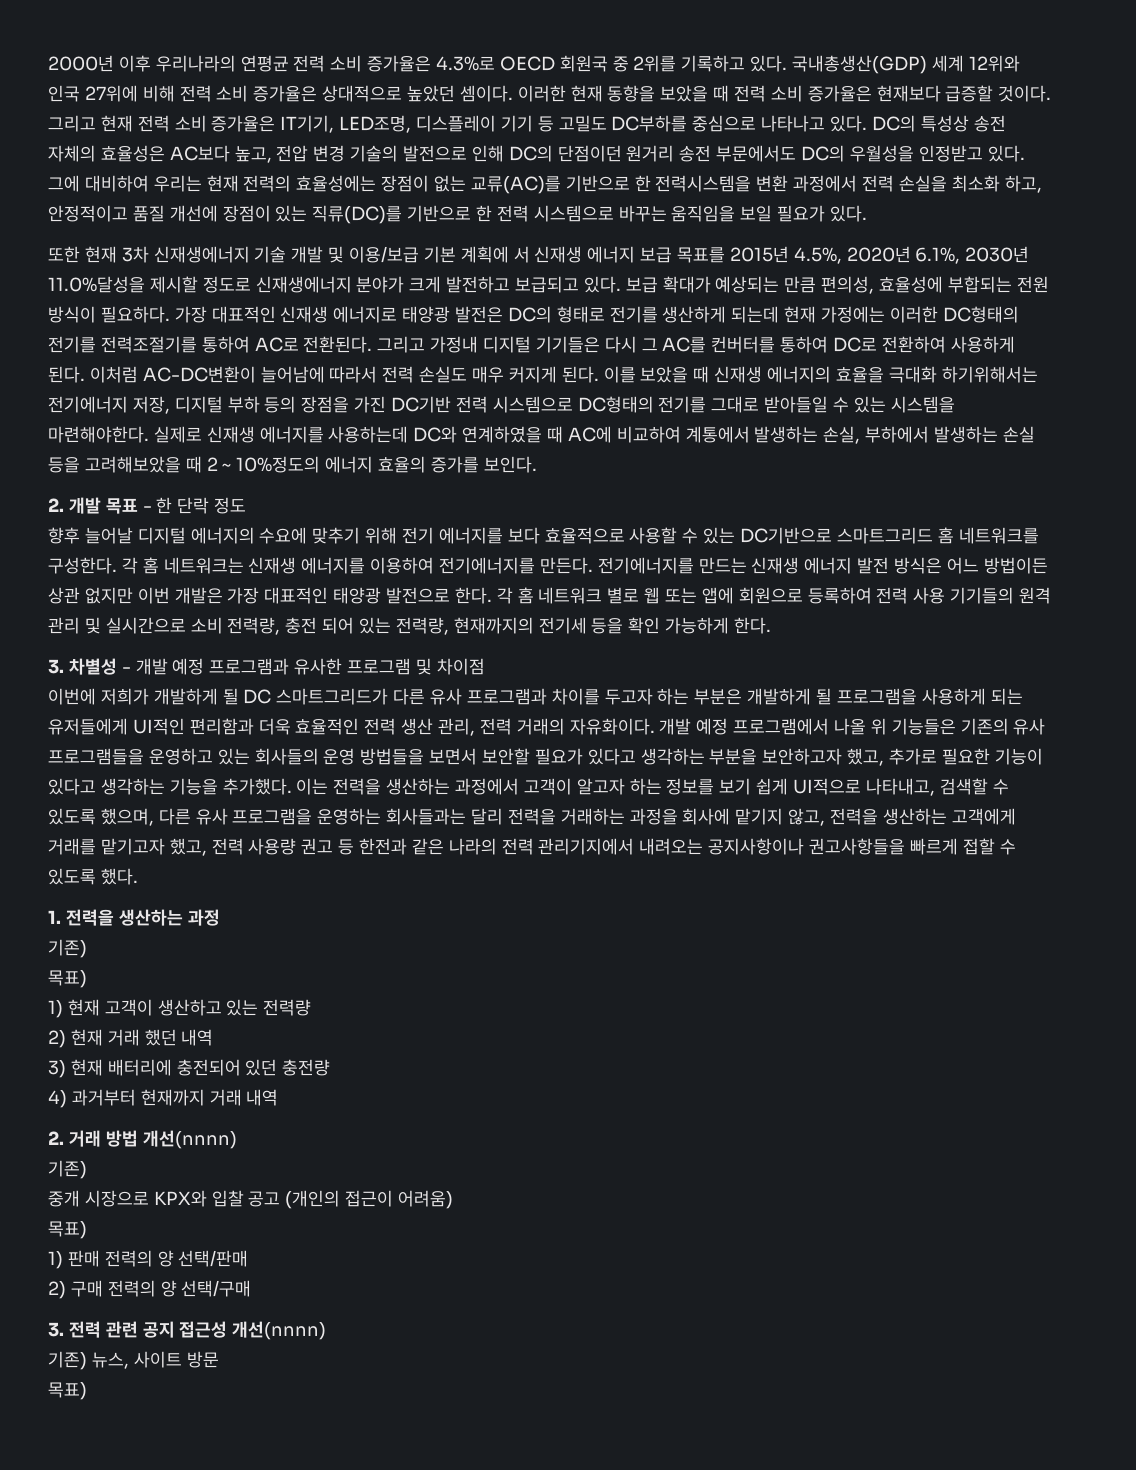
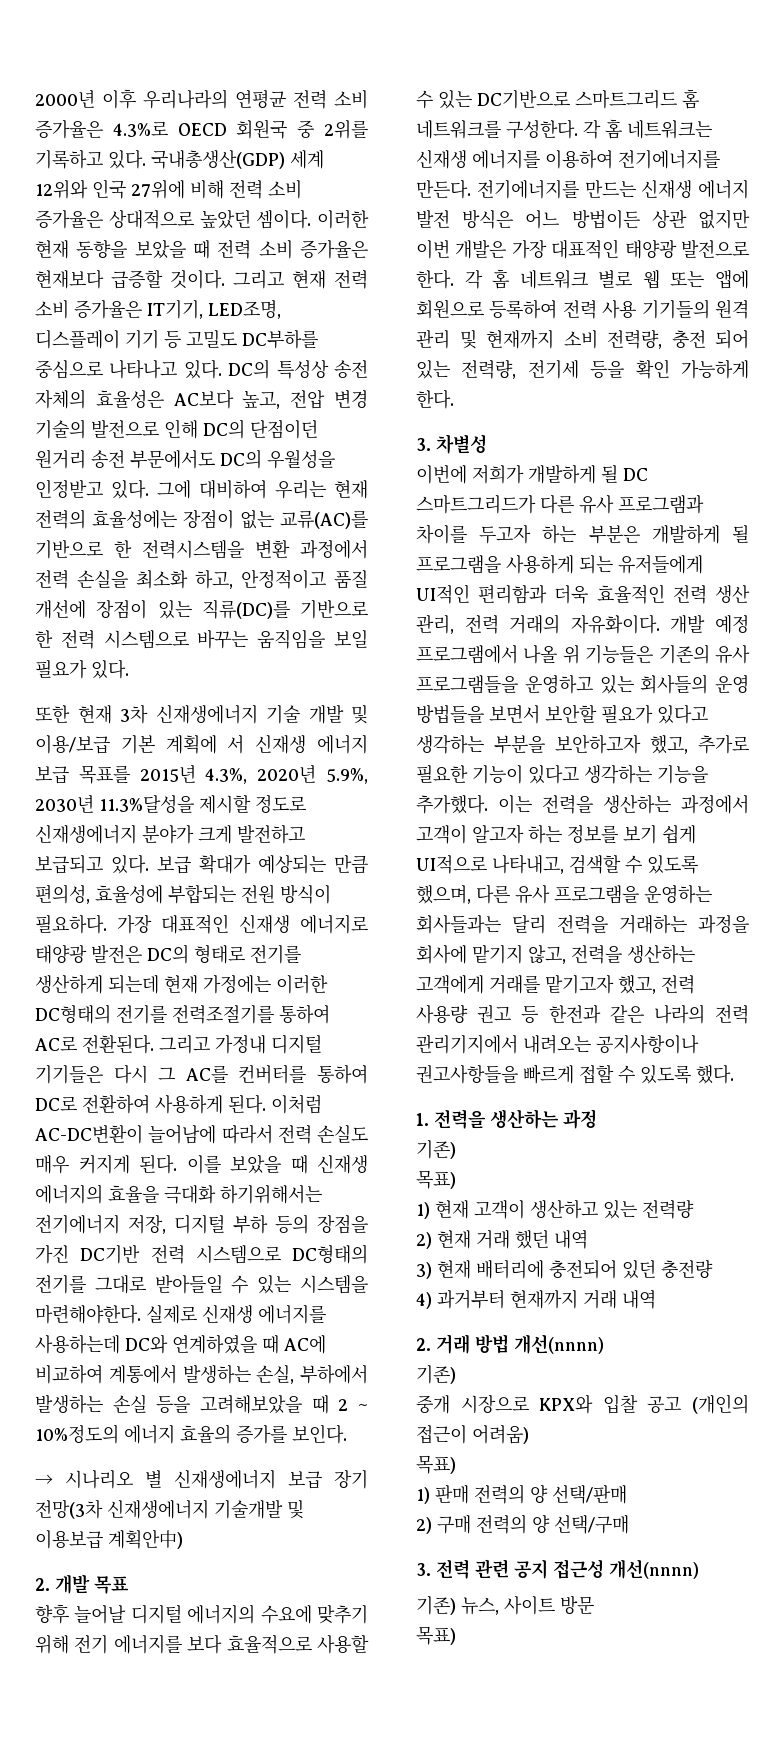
- 또한 현재 3차 신재생에너지 기술 개발 및 이용/보급 기본 계획에 서 신재생 에너지 보급 목표를 2015년 4.5%, 2020년 6.1%, 2030년 11.0%달성을 제시할 정도로 신재생에너지 분야가 크게 발전하고 보급되고 있다.
+ 또한 현재 3차 신재생에너지 기술 개발 및 이용/보급 기본 계획에 서 신재생 에너지 보급 목표를 2015년 4.3%, 2020년 5.9%, 2030년 11.3%달성을 제시할 정도로 신재생에너지 분야가 크게 발전하고 보급되고 있다.
+ → 시나리오 별 신재생에너지 보급 장기 전망(3차 신재생에너지 기술개발 및 이용보급 계획안中)
- 2. 개발 목표 - 한 단락 정도
+ 2. 개발 목표
- 각 홈 네트워크 별로 웹 또는 앱에 회원으로 등록하여 전력 사용 기기들의 원격 관리 및 실시간으로 소비 전력량, 충전 되어 있는 전력량, 현재까지의 전기세 등을 확인 가능하게 한다.
+ 각 홈 네트워크 별로 웹 또는 앱에 회원으로 등록하여 전력 사용 기기들의 원격 관리 및 현재까지 소비 전력량, 충전 되어 있는 전력량, 전기세 등을 확인 가능하게 한다.
- 3. 차별성 - 개발 예정 프로그램과 유사한 프로그램 및 차이점
+ 3. 차별성

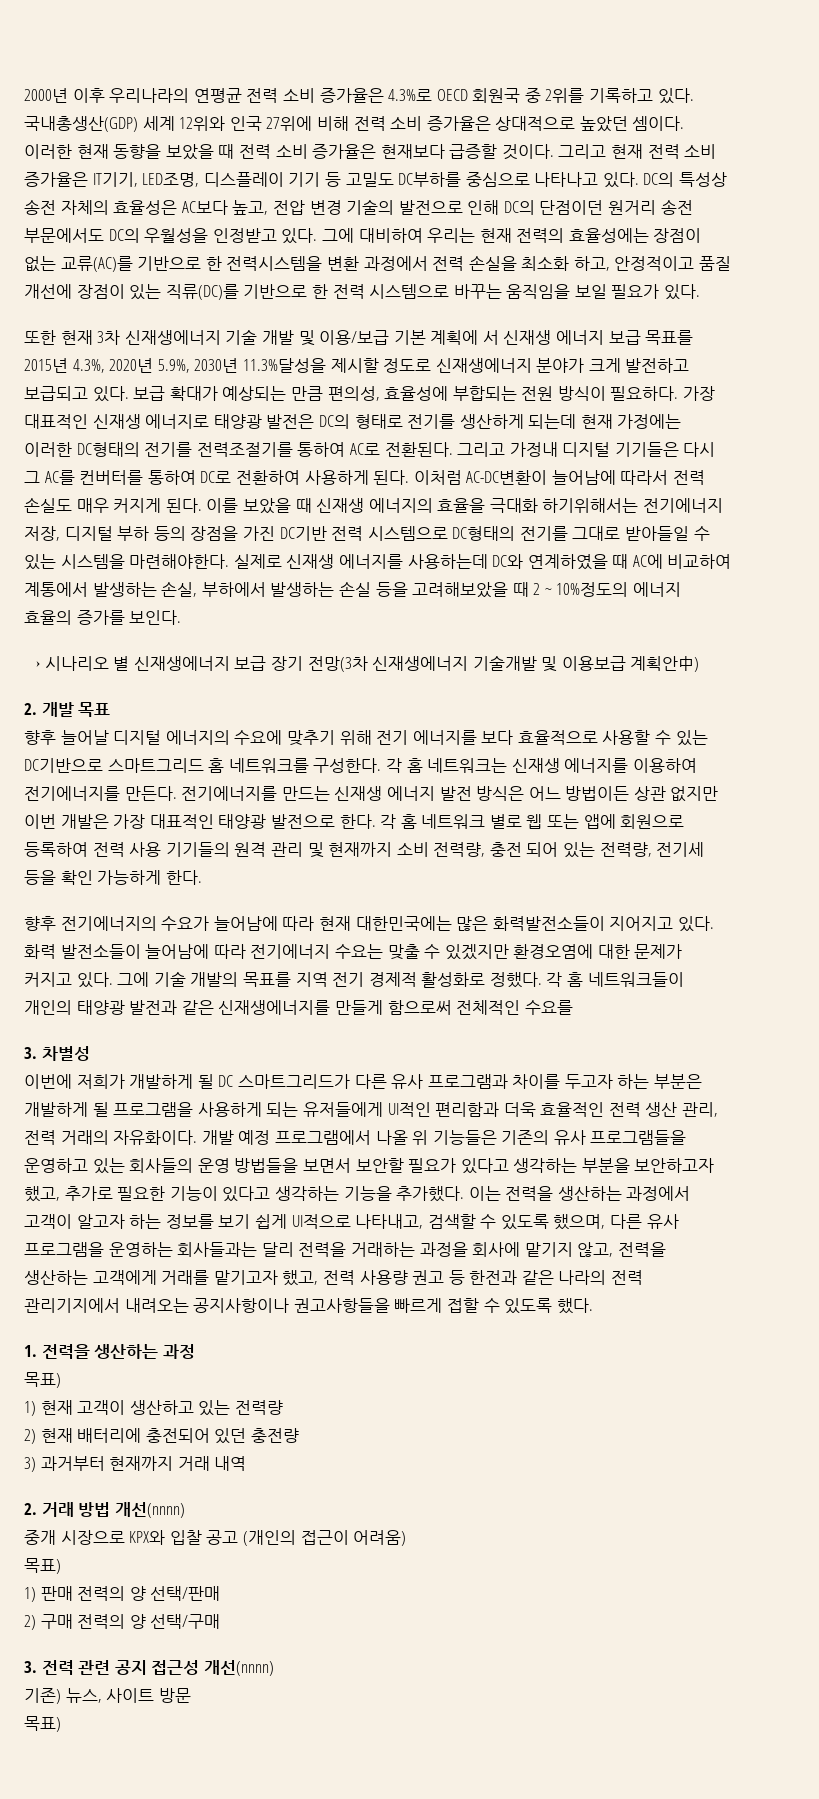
+ 향후 전기에너지의 수요가 늘어남에 따라 현재 대한민국에는 많은 화력발전소들이 지어지고 있다. 화력 발전소들이 늘어남에 따라 전기에너지 수요는 맞출 수 있겠지만 환경오염에 대한 문제가 커지고 있다. 그에 기술 개발의 목표를 지역 전기 경제적 활성화로 정했다. 각 홈 네트워크들이 개인의 태양광 발전과 같은 신재생에너지를 만들게 함으로써 전체적인 수요를
  1. 전력을 생산하는 과정
- 기존)
- 2) 현재 거래 했던 내역
- 3) 현재 배터리에 충전되어 있던 충전량
+ 2) 현재 배터리에 충전되어 있던 충전량
- 4) 과거부터 현재까지 거래 내역
+ 3) 과거부터 현재까지 거래 내역
  2. 거래 방법 개선(nnnn)
- 기존)

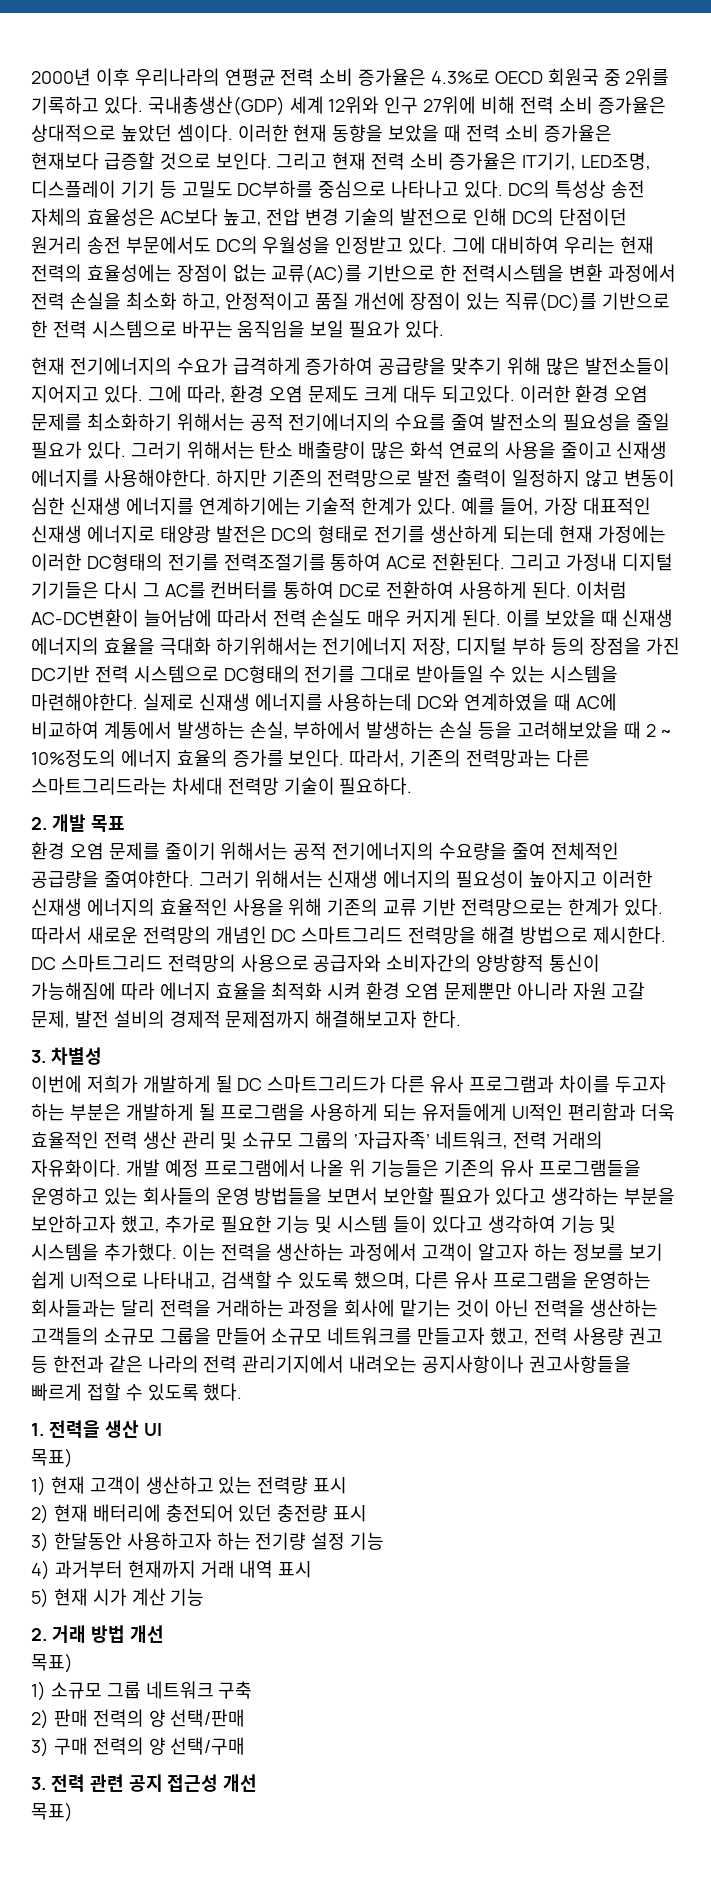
- 국내총생산(GDP) 세계 12위와 인국 27위에 비해 전력 소비 증가율은 상대적으로 높았던 셈이다.
+ 국내총생산(GDP) 세계 12위와 인구 27위에 비해 전력 소비 증가율은 상대적으로 높았던 셈이다.
- 이러한 현재 동향을 보았을 때 전력 소비 증가율은 현재보다 급증할 것이다.
+ 이러한 현재 동향을 보았을 때 전력 소비 증가율은 현재보다 급증할 것으로 보인다.
- 또한 현재 3차 신재생에너지 기술 개발 및 이용/보급 기본 계획에 서 신재생 에너지 보급 목표를 2015년 4.3%, 2020년 5.9%, 2030년 11.3%달성을 제시할 정도로 신재생에너지 분야가 크게 발전하고 보급되고 있다. 보급 확대가 예상되는 만큼 편의성, 효율성에 부합되는 전원 방식이 필요하다. 가장 대표적인 신재생 에너지로 태양광 발전은 DC의 형태로 전기를 생산하게 되는데 현재 가정에는 이러한 DC형태의 전기를 전력조절기를 통하여 AC로 전환된다.
+ 현재 전기에너지의 수요가 급격하게 증가하여 공급량을 맞추기 위해 많은 발전소들이 지어지고 있다. 그에 따라, 환경 오염 문제도 크게 대두 되고있다. 이러한 환경 오염 문제를 최소화하기 위해서는 공적 전기에너지의 수요를 줄여 발전소의 필요성을 줄일 필요가 있다. 그러기 위해서는 탄소 배출량이 많은 화석 연료의 사용을 줄이고 신재생 에너지를 사용해야한다. 하지만 기존의 전력망으로 발전 출력이 일정하지 않고 변동이 심한 신재생 에너지를 연계하기에는 기술적 한계가 있다. 예를 들어, 가장 대표적인 신재생 에너지로 태양광 발전은 DC의 형태로 전기를 생산하게 되는데 현재 가정에는 이러한 DC형태의 전기를 전력조절기를 통하여 AC로 전환된다.
- 실제로 신재생 에너지를 사용하는데 DC와 연계하였을 때 AC에 비교하여 계통에서 발생하는 손실, 부하에서 발생하는 손실 등을 고려해보았을 때 2 ~ 10%정도의 에너지 효율의 증가를 보인다.
- → 시나리오 별 신재생에너지 보급 장기 전망(3차 신재생에너지 기술개발 및 이용보급 계획안中)
+ 실제로 신재생 에너지를 사용하는데 DC와 연계하였을 때 AC에 비교하여 계통에서 발생하는 손실, 부하에서 발생하는 손실 등을 고려해보았을 때 2 ~ 10%정도의 에너지 효율의 증가를 보인다. 따라서, 기존의 전력망과는 다른 스마트그리드라는 차세대 전력망 기술이 필요하다.
  2. 개발 목표
- 향후 늘어날 디지털 에너지의 수요에 맞추기 위해 전기 에너지를 보다 효율적으로 사용할 수 있는 DC기반으로 스마트그리드 홈 네트워크를 구성한다. 각 홈 네트워크는 신재생 에너지를 이용하여 전기에너지를 만든다. 전기에너지를 만드는 신재생 에너지 발전 방식은 어느 방법이든 상관 없지만 이번 개발은 가장 대표적인 태양광 발전으로 한다. 각 홈 네트워크 별로 웹 또는 앱에 회원으로 등록하여 전력 사용 기기들의 원격 관리 및 현재까지 소비 전력량, 충전 되어 있는 전력량, 전기세 등을 확인 가능하게 한다.
- 향후 전기에너지의 수요가 늘어남에 따라 현재 대한민국에는 많은 화력발전소들이 지어지고 있다. 화력 발전소들이 늘어남에 따라 전기에너지 수요는 맞출 수 있겠지만 환경오염에 대한 문제가 커지고 있다. 그에 기술 개발의 목표를 지역 전기 경제적 활성화로 정했다. 각 홈 네트워크들이 개인의 태양광 발전과 같은 신재생에너지를 만들게 함으로써 전체적인 수요를
+ 환경 오염 문제를 줄이기 위해서는 공적 전기에너지의 수요량을 줄여 전체적인 공급량을 줄여야한다. 그러기 위해서는 신재생 에너지의 필요성이 높아지고 이러한 신재생 에너지의 효율적인 사용을 위해 기존의 교류 기반 전력망으로는 한계가 있다. 따라서 새로운 전력망의 개념인 DC 스마트그리드 전력망을 해결 방법으로 제시한다. DC 스마트그리드 전력망의 사용으로 공급자와 소비자간의 양방향적 통신이 가능해짐에 따라 에너지 효율을 최적화 시켜 환경 오염 문제뿐만 아니라 자원 고갈 문제, 발전 설비의 경제적 문제점까지 해결해보고자 한다.
- 이번에 저희가 개발하게 될 DC 스마트그리드가 다른 유사 프로그램과 차이를 두고자 하는 부분은 개발하게 될 프로그램을 사용하게 되는 유저들에게 UI적인 편리함과 더욱 효율적인 전력 생산 관리, 전력 거래의 자유화이다.
+ 이번에 저희가 개발하게 될 DC 스마트그리드가 다른 유사 프로그램과 차이를 두고자 하는 부분은 개발하게 될 프로그램을 사용하게 되는 유저들에게 UI적인 편리함과 더욱 효율적인 전력 생산 관리 및 소규모 그룹의 ‘자급자족’ 네트워크, 전력 거래의 자유화이다.
- 개발 예정 프로그램에서 나올 위 기능들은 기존의 유사 프로그램들을 운영하고 있는 회사들의 운영 방법들을 보면서 보안할 필요가 있다고 생각하는 부분을 보안하고자 했고, 추가로 필요한 기능이 있다고 생각하는 기능을 추가했다.
+ 개발 예정 프로그램에서 나올 위 기능들은 기존의 유사 프로그램들을 운영하고 있는 회사들의 운영 방법들을 보면서 보안할 필요가 있다고 생각하는 부분을 보안하고자 했고, 추가로 필요한 기능 및 시스템 들이 있다고 생각하여 기능 및 시스템을 추가했다.
- 이는 전력을 생산하는 과정에서 고객이 알고자 하는 정보를 보기 쉽게 UI적으로 나타내고, 검색할 수 있도록 했으며, 다른 유사 프로그램을 운영하는 회사들과는 달리 전력을 거래하는 과정을 회사에 맡기지 않고, 전력을 생산하는 고객에게 거래를 맡기고자 했고, 전력 사용량 권고 등 한전과 같은 나라의 전력 관리기지에서 내려오는 공지사항이나 권고사항들을 빠르게 접할 수 있도록 했다.
+ 이는 전력을 생산하는 과정에서 고객이 알고자 하는 정보를 보기 쉽게 UI적으로 나타내고, 검색할 수 있도록 했으며, 다른 유사 프로그램을 운영하는 회사들과는 달리 전력을 거래하는 과정을 회사에 맡기는 것이 아닌 전력을 생산하는 고객들의 소규모 그룹을 만들어 소규모 네트워크를 만들고자 했고, 전력 사용량 권고 등 한전과 같은 나라의 전력 관리기지에서 내려오는 공지사항이나 권고사항들을 빠르게 접할 수 있도록 했다.
- 1. 전력을 생산하는 과정
+ 1. 전력을 생산 UI
- 1) 현재 고객이 생산하고 있는 전력량
+ 1) 현재 고객이 생산하고 있는 전력량 표시
- 2) 현재 배터리에 충전되어 있던 충전량
- 3) 과거부터 현재까지 거래 내역
- 2. 거래 방법 개선(nnnn)
- 중개 시장으로 KPX와 입찰 공고 (개인의 접근이 어려움)
+ 2) 현재 배터리에 충전되어 있던 충전량 표시
+ 3) 한달동안 사용하고자 하는 전기량 설정 기능
+ 4) 과거부터 현재까지 거래 내역 표시
+ 5) 현재 시가 계산 기능
+ 2. 거래 방법 개선
  목표)
- 1) 판매 전력의 양 선택/판매
+ 1) 소규모 그룹 네트워크 구축
+ 2) 판매 전력의 양 선택/판매
- 2) 구매 전력의 양 선택/구매
+ 3) 구매 전력의 양 선택/구매
- 3. 전력 관련 공지 접근성 개선(nnnn)
- 기존) 뉴스, 사이트 방문
+ 3. 전력 관련 공지 접근성 개선

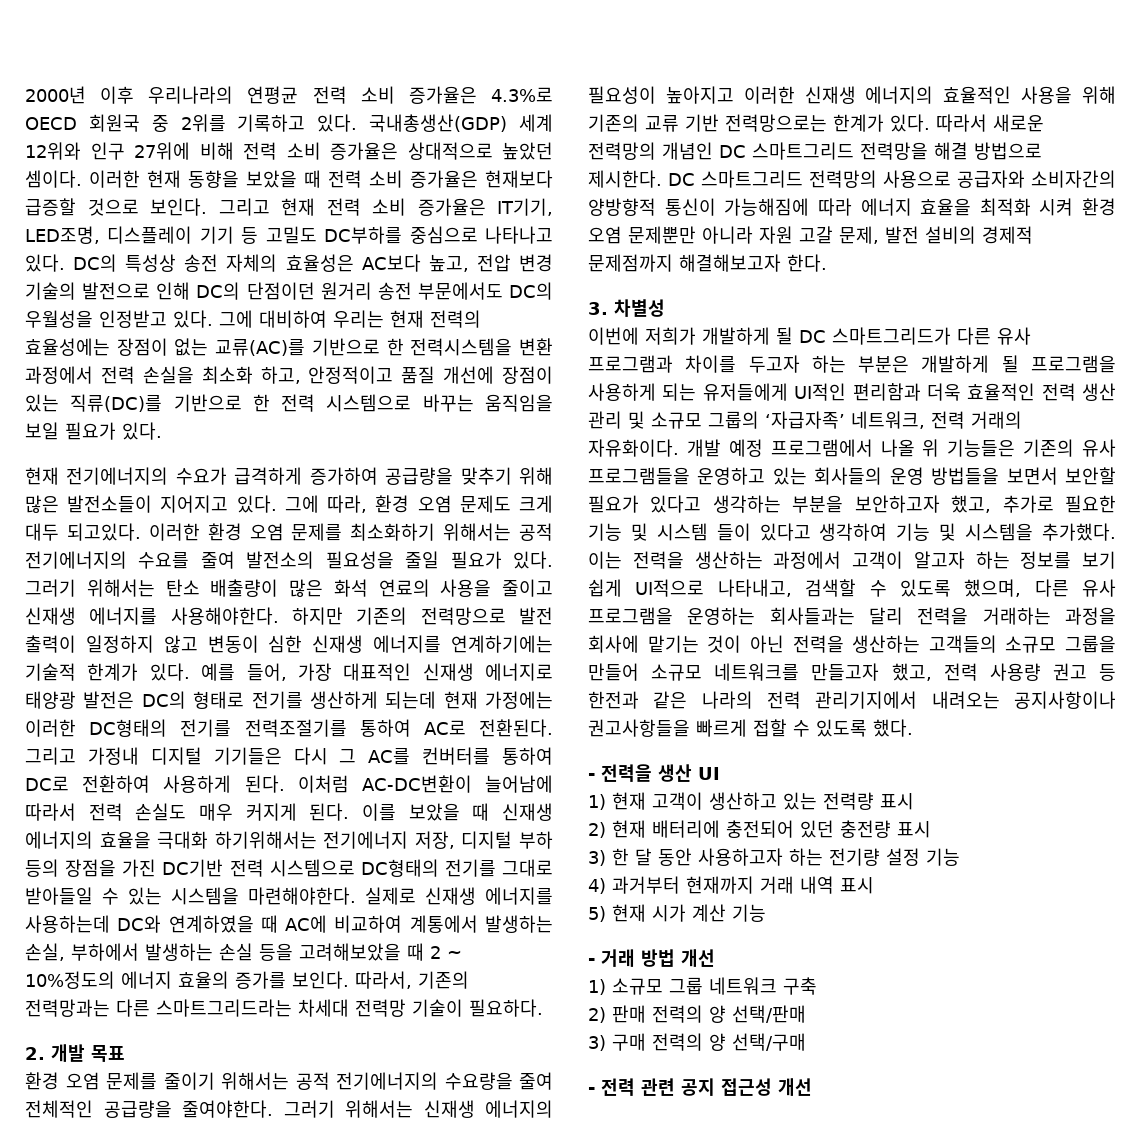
- 1. 전력을 생산 UI
- 목표)
+ - 전력을 생산 UI
- 3) 한달동안 사용하고자 하는 전기량 설정 기능
+ 3) 한 달 동안 사용하고자 하는 전기량 설정 기능
- 2. 거래 방법 개선
- 목표)
+ - 거래 방법 개선
- 3. 전력 관련 공지 접근성 개선
- 목표)
+ - 전력 관련 공지 접근성 개선

